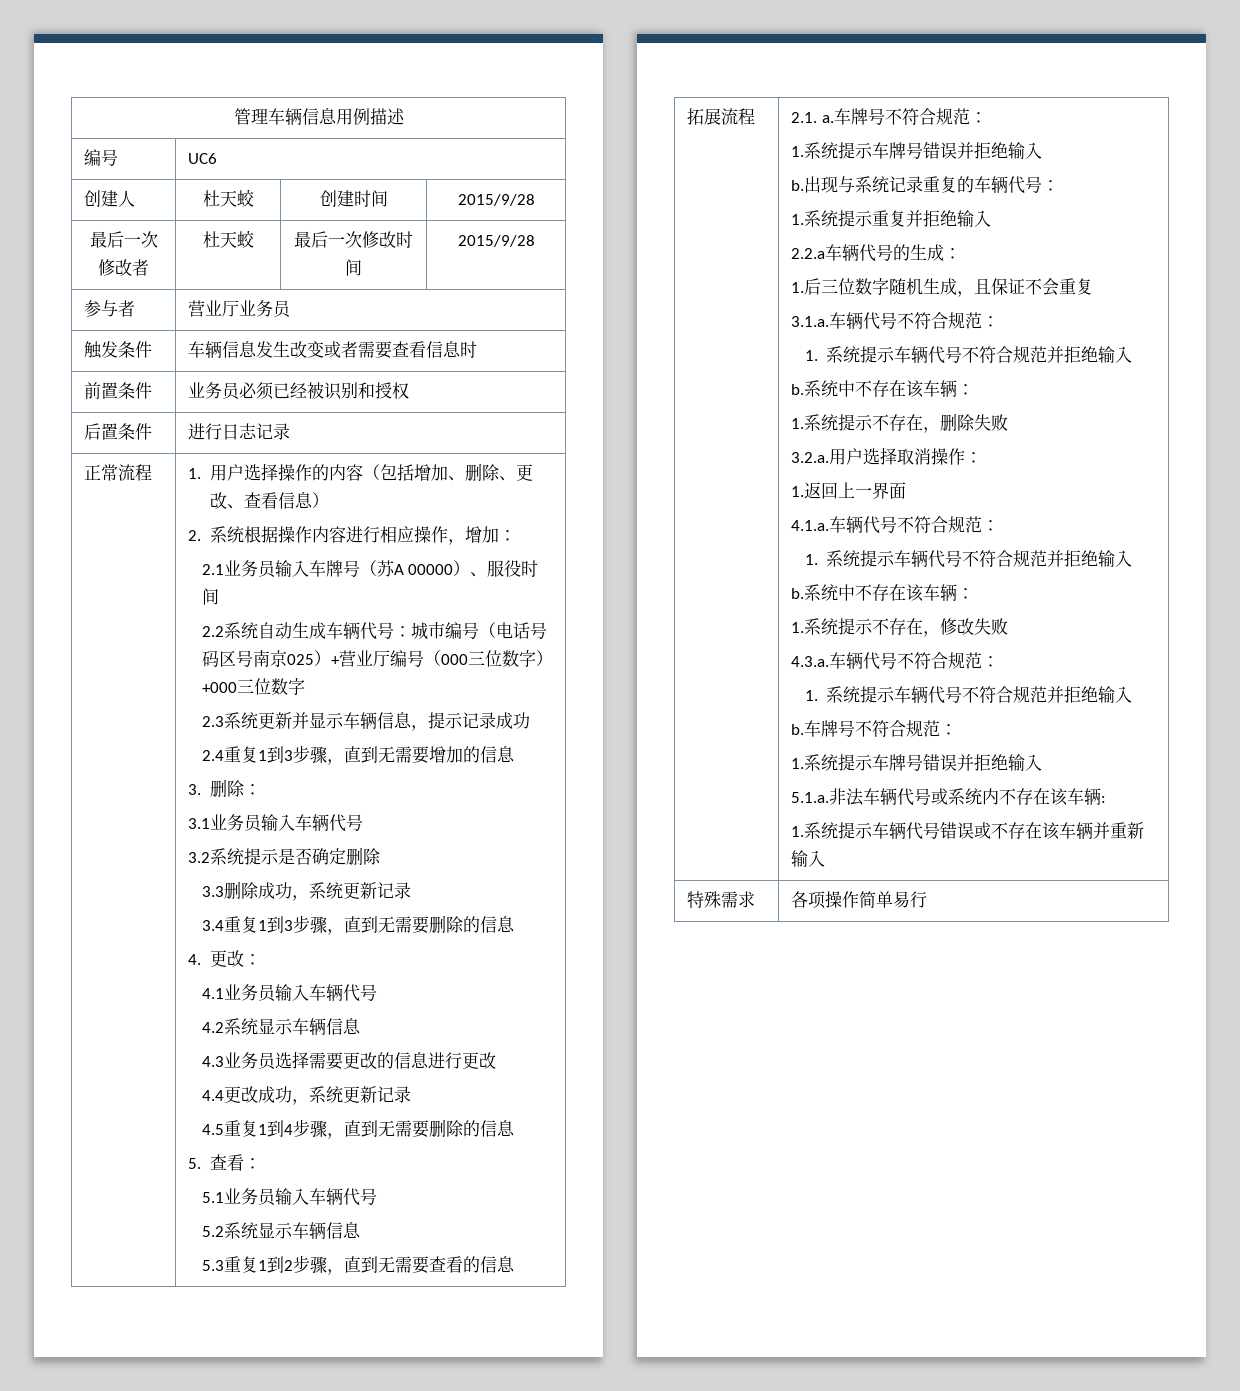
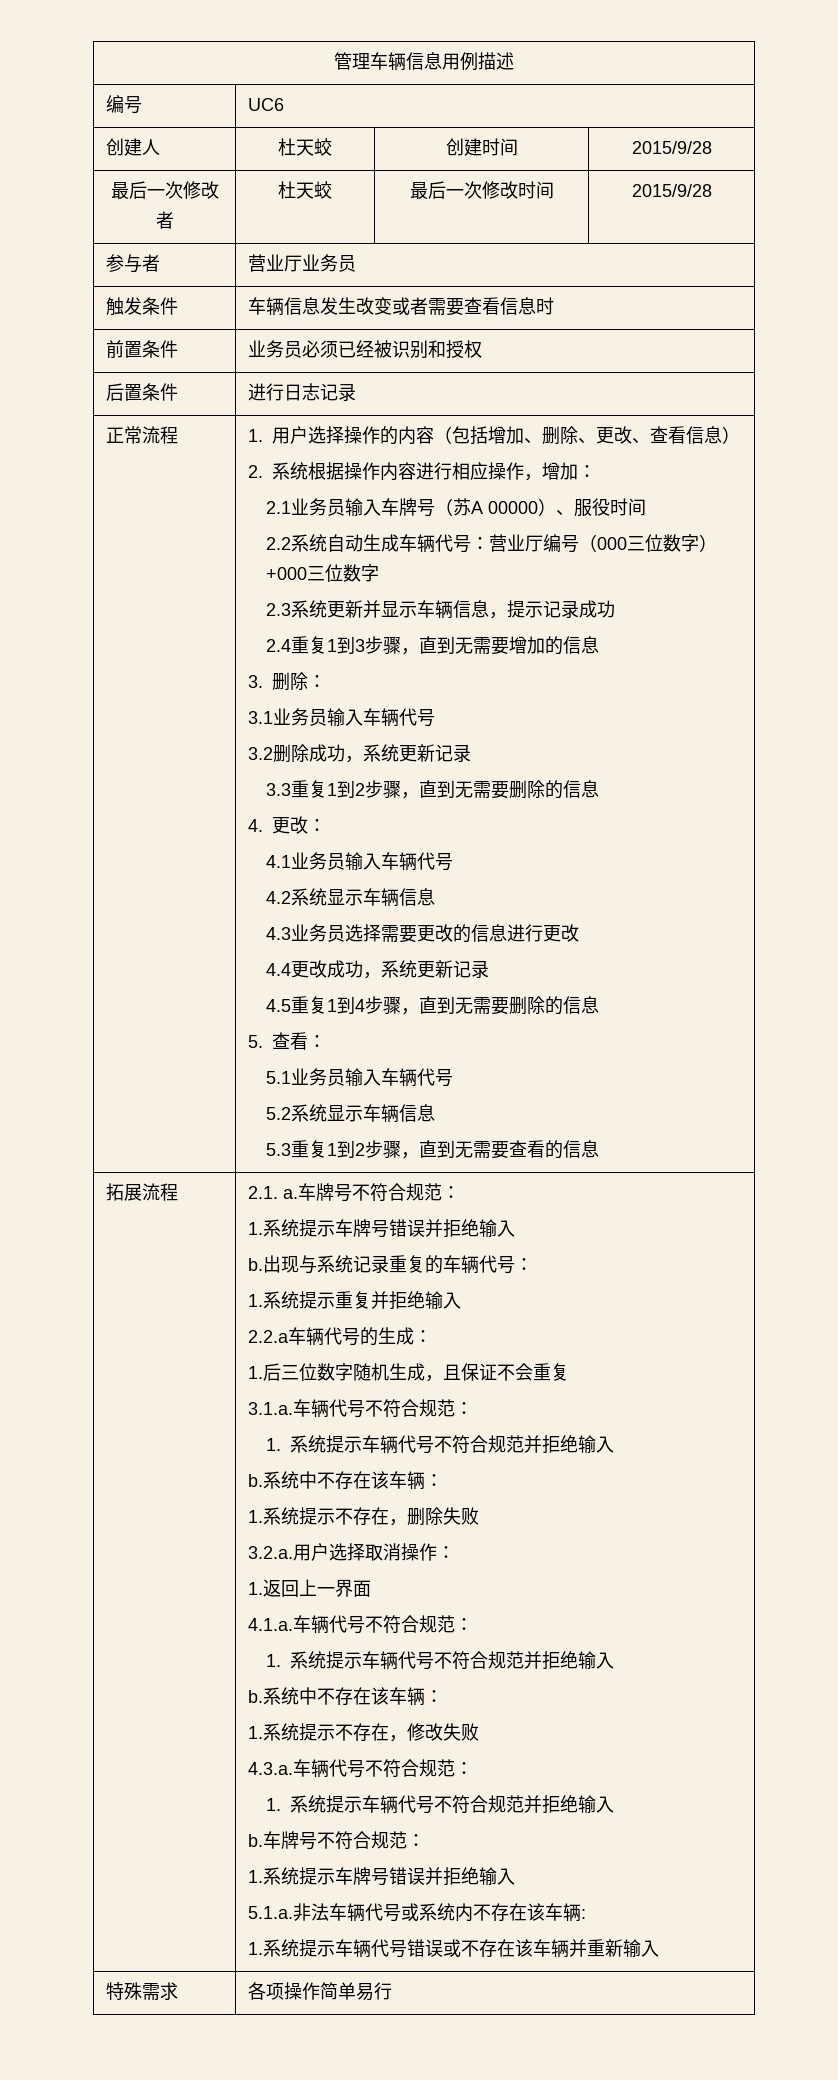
- 2.2系统自动生成车辆代号：城市编号（电话号码区号南京025）+营业厅编号（000三位数字）+000三位数字
+ 2.2系统自动生成车辆代号：营业厅编号（000三位数字）+000三位数字
- 3.2系统提示是否确定删除
- 3.3删除成功，系统更新记录
+ 3.2删除成功，系统更新记录
- 3.4重复1到3步骤，直到无需要删除的信息
+ 3.3重复1到2步骤，直到无需要删除的信息

